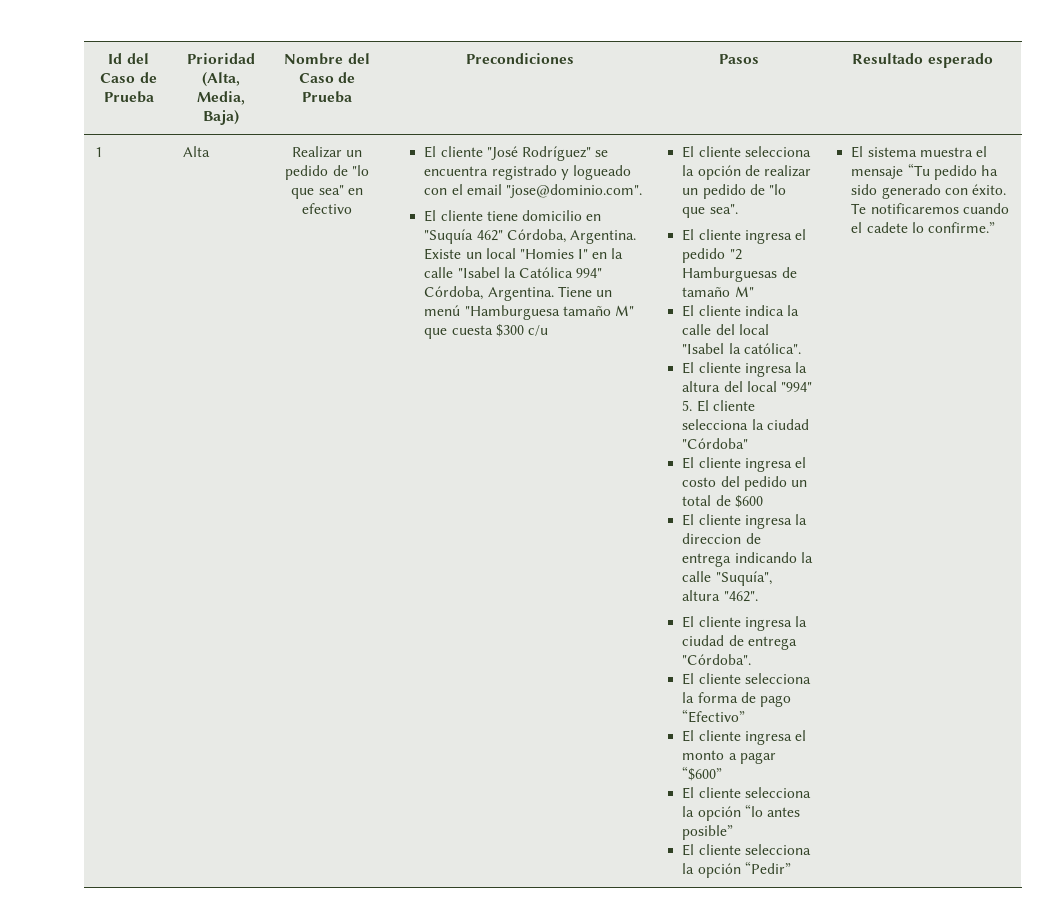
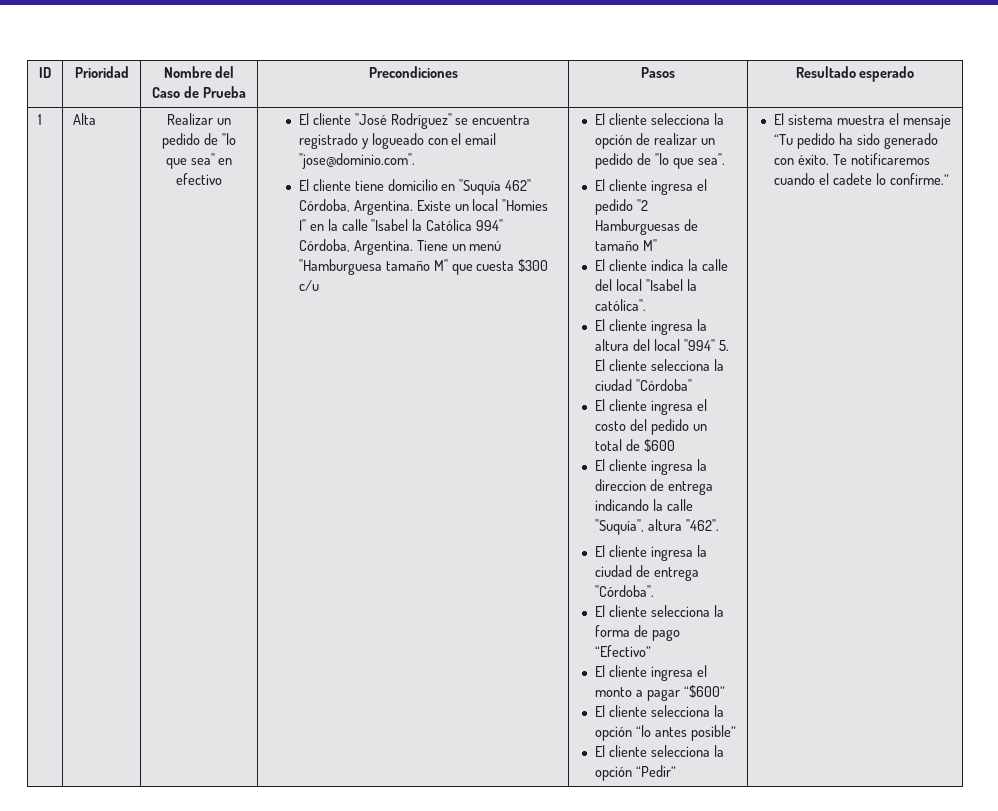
- Id del Caso de Prueba | Prioridad (Alta, Media, Baja) | Nombre del Caso de Prueba | Precondiciones | Pasos | Resultado esperado
+ ID | Prioridad | Nombre del Caso de Prueba | Precondiciones | Pasos | Resultado esperado

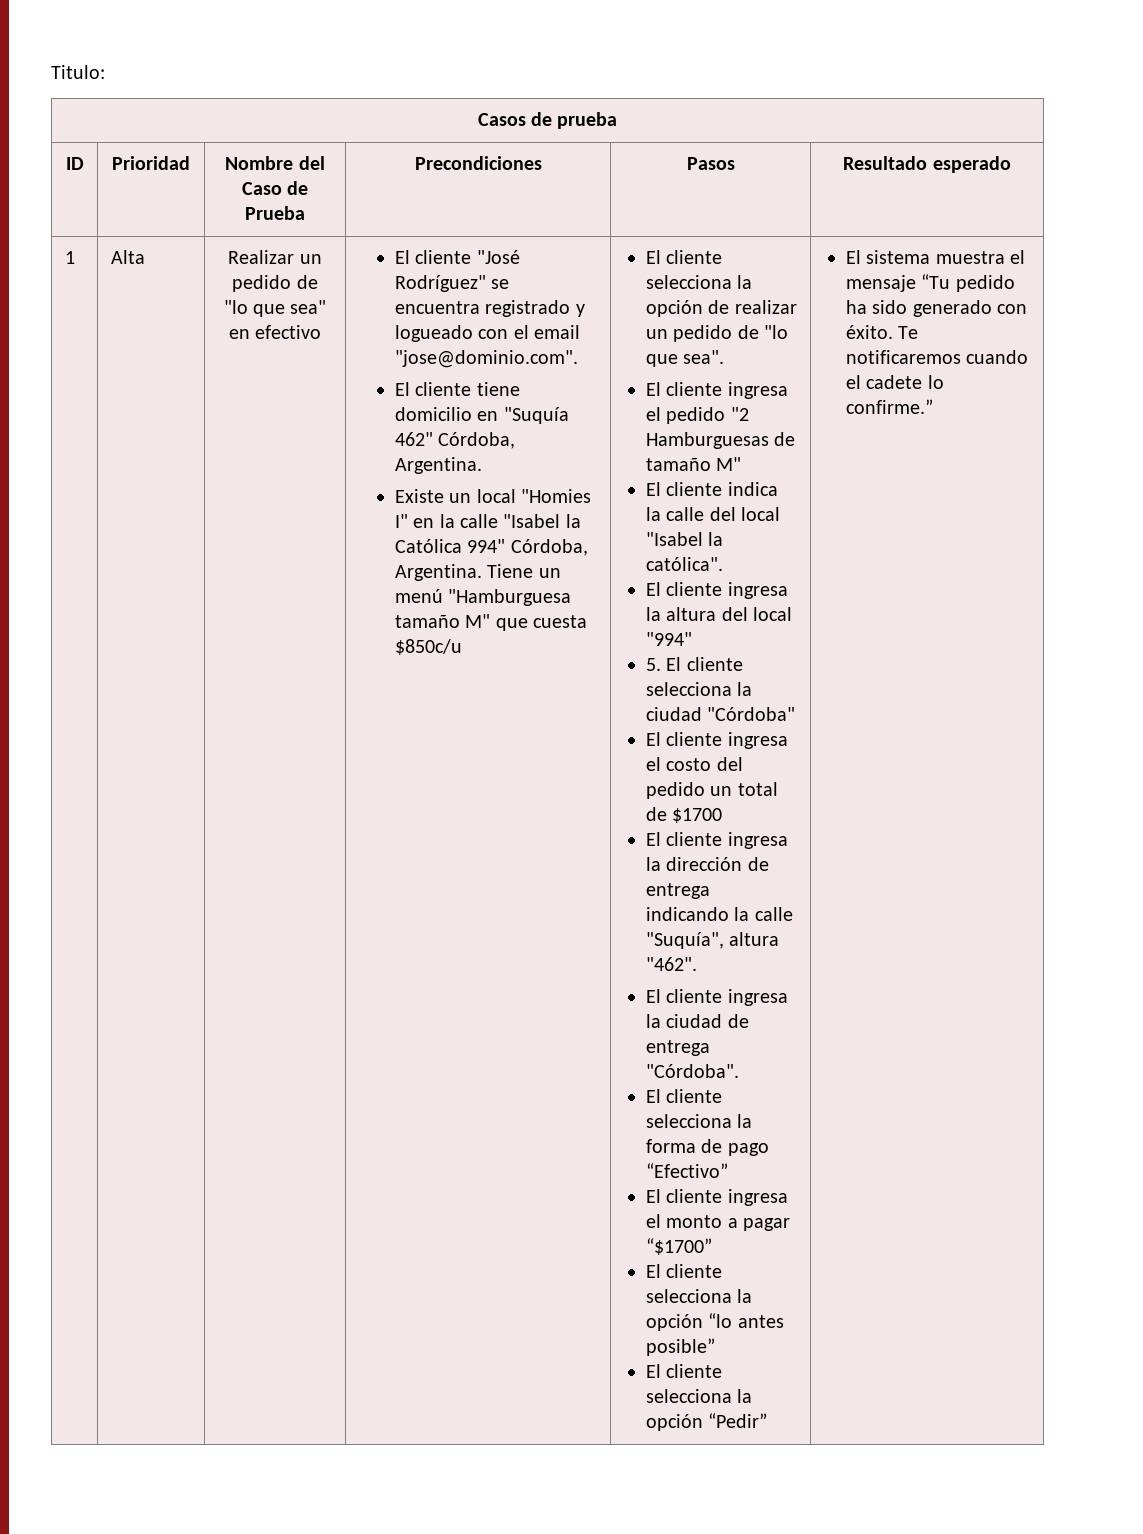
+ Titulo:
+ Casos de prueba
- El cliente tiene domicilio en "Suquía 462" Córdoba, Argentina. Existe un local "Homies I" en la calle "Isabel la Católica 994" Córdoba, Argentina.
+ El cliente tiene domicilio en "Suquía 462" Córdoba, Argentina.
+ Existe un local "Homies I" en la calle "Isabel la Católica 994" Córdoba, Argentina.
- Tiene un menú "Hamburguesa tamaño M" que cuesta $300 c/u
+ Tiene un menú "Hamburguesa tamaño M" que cuesta $850c/u
- El cliente ingresa la altura del local "994" 5. El cliente selecciona la ciudad "Córdoba"
+ El cliente ingresa la altura del local "994"
+ 5. El cliente selecciona la ciudad "Córdoba"
- El cliente ingresa el costo del pedido un total de $600
- El cliente ingresa la direccion de entrega indicando la calle "Suquía", altura "462".
+ El cliente ingresa el costo del pedido un total de $1700
+ El cliente ingresa la dirección de entrega indicando la calle "Suquía", altura "462".
- El cliente ingresa el monto a pagar “$600”
+ El cliente ingresa el monto a pagar “$1700”

